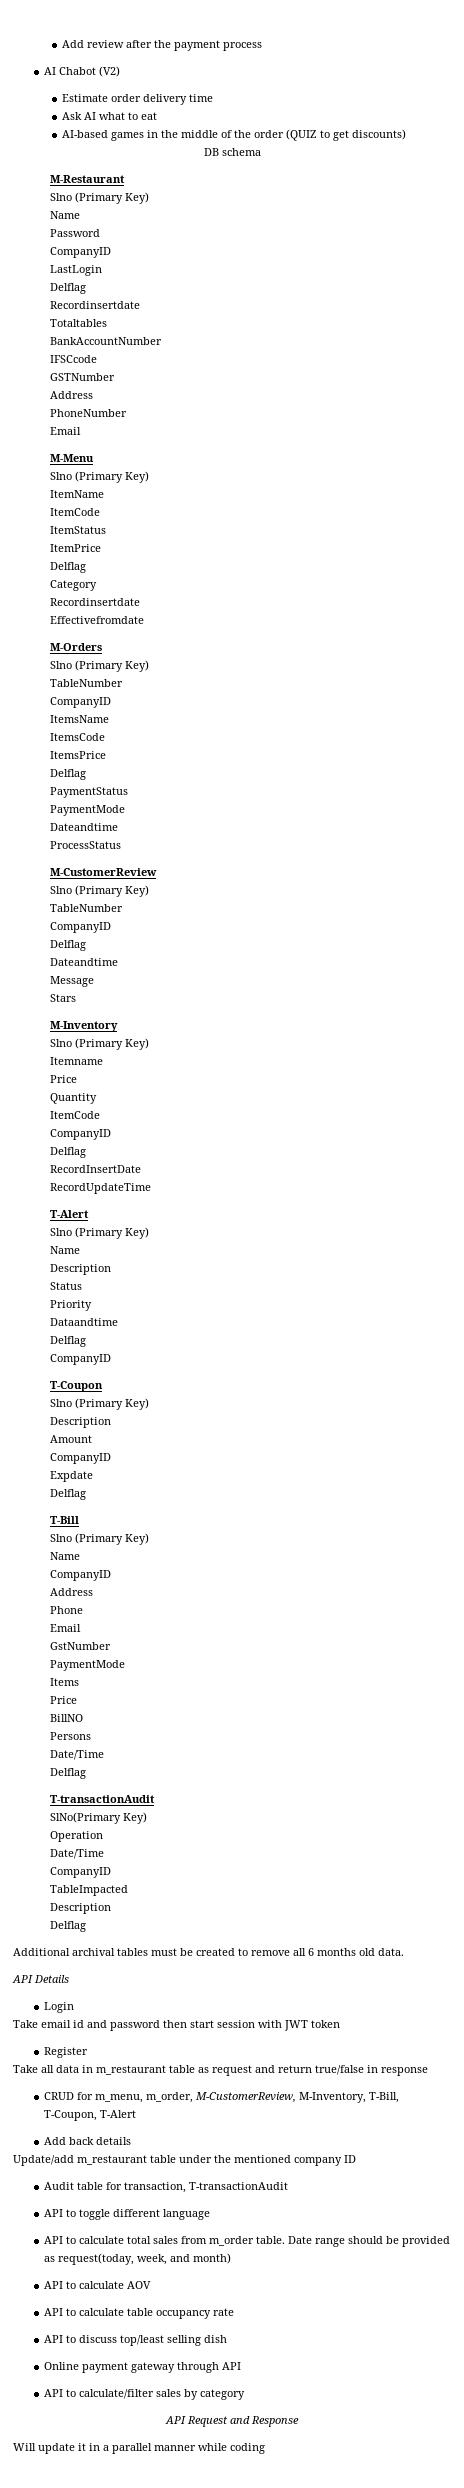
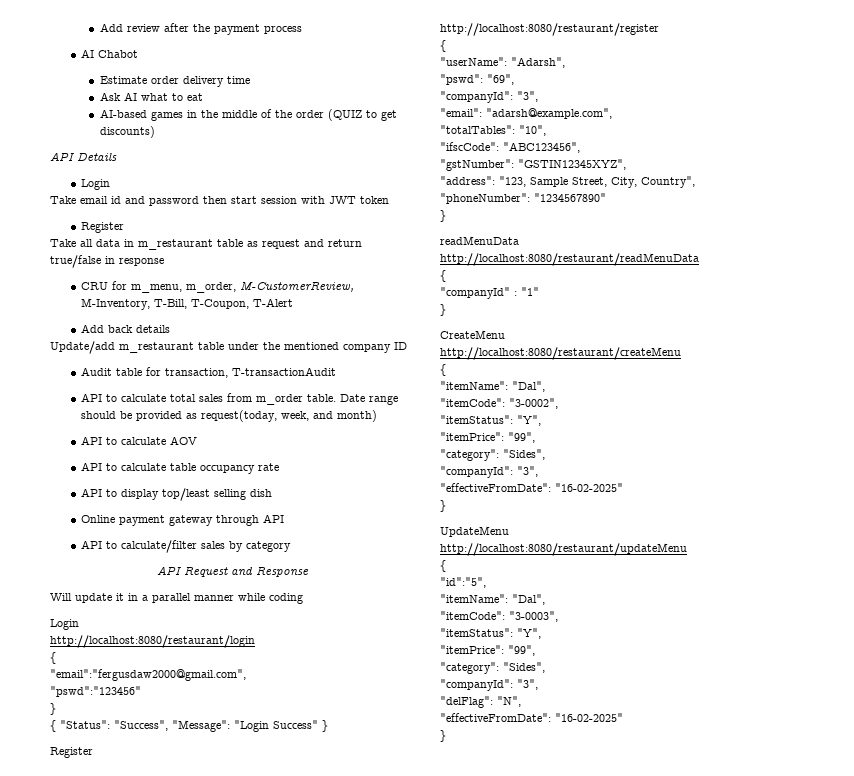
- AI Chabot (V2)
+ AI Chabot
- DB schema
- M-Restaurant
- Slno (Primary Key)
- Name
- Password
- CompanyID
- LastLogin
- Delflag
- Recordinsertdate
- Totaltables
- BankAccountNumber
- IFSCcode
- GSTNumber
- Address
- PhoneNumber
- Email
- M-Menu
- Slno (Primary Key)
- ItemName
- ItemCode
- ItemStatus
- ItemPrice
- Delflag
- Category
- Recordinsertdate
- Effectivefromdate
- M-Orders
- Slno (Primary Key)
- TableNumber
- CompanyID
- ItemsName
- ItemsCode
- ItemsPrice
- Delflag
- PaymentStatus
- PaymentMode
- Dateandtime
- ProcessStatus
- M-CustomerReview
- Slno (Primary Key)
- TableNumber
- CompanyID
- Delflag
- Dateandtime
- Message
- Stars
- M-Inventory
- Slno (Primary Key)
- Itemname
- Price
- Quantity
- ItemCode
- CompanyID
- Delflag
- RecordInsertDate
- RecordUpdateTime
- T-Alert
- Slno (Primary Key)
- Name
- Description
- Status
- Priority
- Dataandtime
- Delflag
- CompanyID
- T-Coupon
- Slno (Primary Key)
- Description
- Amount
- CompanyID
- Expdate
- Delflag
- T-Bill
- Slno (Primary Key)
- Name
- CompanyID
- Address
- Phone
- Email
- GstNumber
- PaymentMode
- Items
- Price
- BillNO
- Persons
- Date/Time
- Delflag
- T-transactionAudit
- SlNo(Primary Key)
- Operation
- Date/Time
- CompanyID
- TableImpacted
- Description
- Delflag
- Additional archival tables must be created to remove all 6 months old data.
- CRUD for m_menu, m_order, M-CustomerReview, M-Inventory, T-Bill, T-Coupon, T-Alert
+ CRU for m_menu, m_order, M-CustomerReview, M-Inventory, T-Bill, T-Coupon, T-Alert
- API to toggle different language
- API to discuss top/least selling dish
+ API to display top/least selling dish
  Will update it in a parallel manner while coding
+ Login
+ http://localhost:8080/restaurant/login
+ {
+ "email":"fergusdaw2000@gmail.com",
+ "pswd":"123456"
+ }
+ { "Status": "Success", "Message": "Login Success" }
+ Register
+ http://localhost:8080/restaurant/register
+ {
+ "userName": "Adarsh",
+ "pswd": "69",
+ "companyId": "3",
+ "email": "adarsh@example.com",
+ "totalTables": "10",
+ "ifscCode": "ABC123456",
+ "gstNumber": "GSTIN12345XYZ",
+ "address": "123, Sample Street, City, Country",
+ "phoneNumber": "1234567890"
+ }
+ readMenuData
+ http://localhost:8080/restaurant/readMenuData
+ {
+ "companyId" : "1"
+ }
+ CreateMenu
+ http://localhost:8080/restaurant/createMenu
+ {
+ "itemName": "Dal",
+ "itemCode": "3-0002",
+ "itemStatus": "Y",
+ "itemPrice": "99",
+ "category": "Sides",
+ "companyId": "3",
+ "effectiveFromDate": "16-02-2025"
+ }
+ UpdateMenu
+ http://localhost:8080/restaurant/updateMenu
+ {
+ "id":"5",
+ "itemName": "Dal",
+ "itemCode": "3-0003",
+ "itemStatus": "Y",
+ "itemPrice": "99",
+ "category": "Sides",
+ "companyId": "3",
+ "delFlag": "N",
+ "effectiveFromDate": "16-02-2025"
+ }

